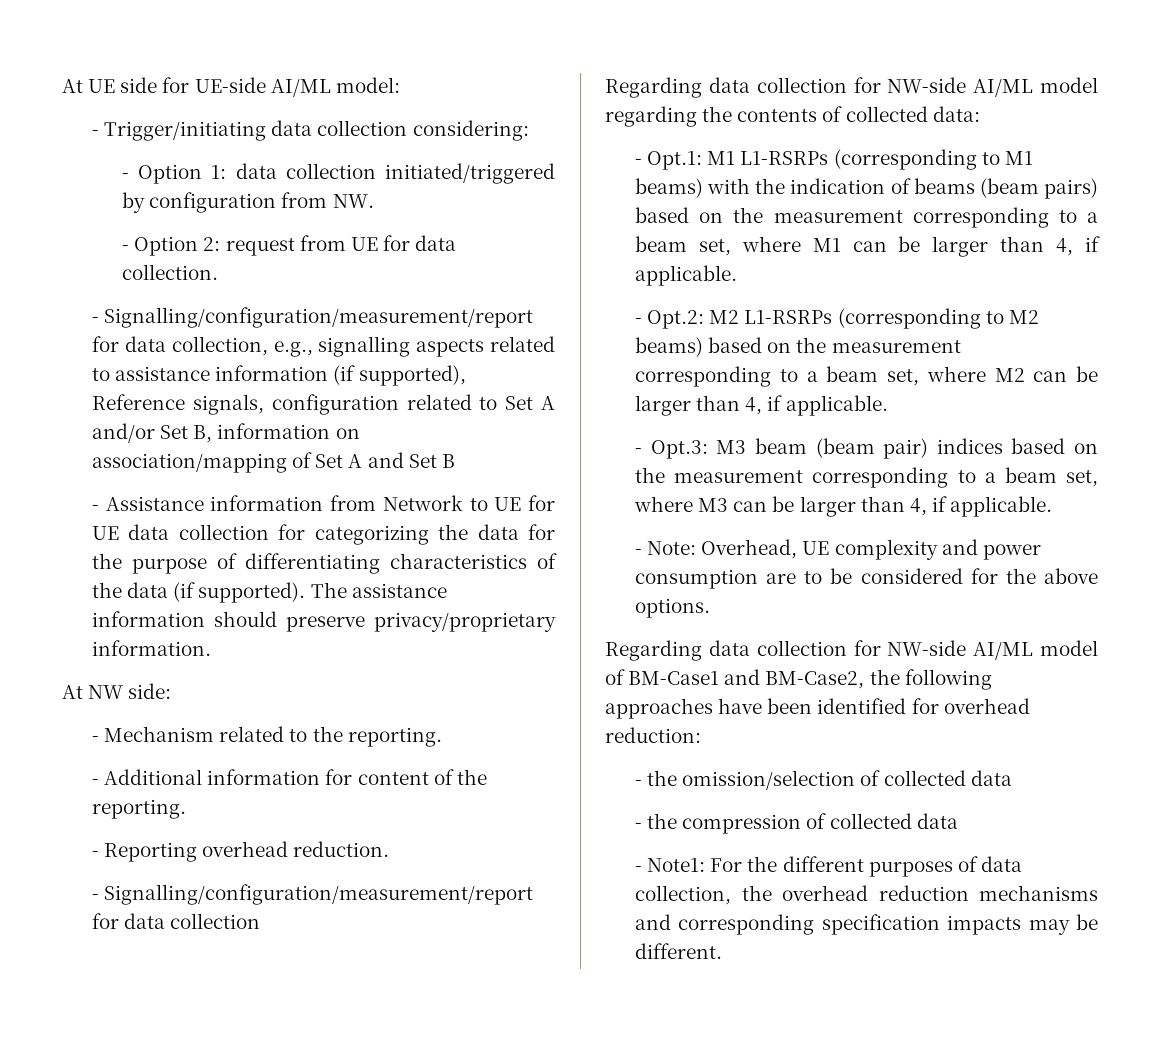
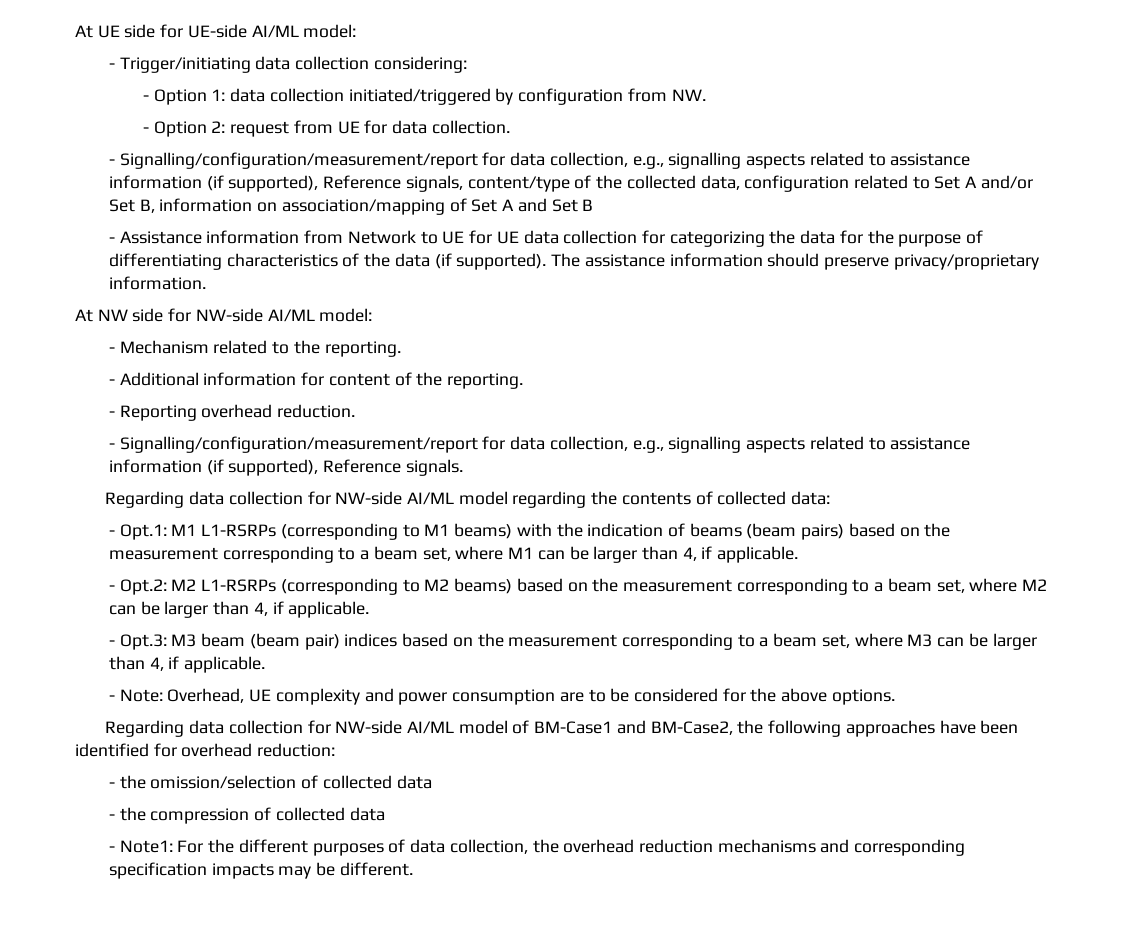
- - Signalling/configuration/measurement/report for data collection, e.g., signalling aspects related to assistance information (if supported), Reference signals, configuration related to Set A and/or Set B, information on association/mapping of Set A and Set B
+ - Signalling/configuration/measurement/report for data collection, e.g., signalling aspects related to assistance information (if supported), Reference signals, content/type of the collected data, configuration related to Set A and/or Set B, information on association/mapping of Set A and Set B
- At NW side:
+ At NW side for NW-side AI/ML model:
- - Signalling/configuration/measurement/report for data collection
+ - Signalling/configuration/measurement/report for data collection, e.g., signalling aspects related to assistance information (if supported), Reference signals.

